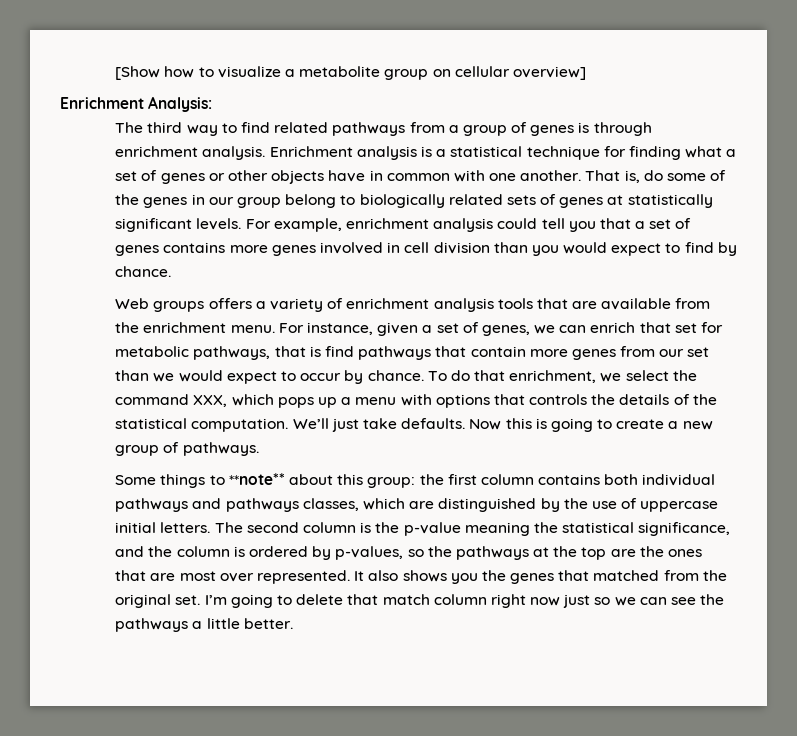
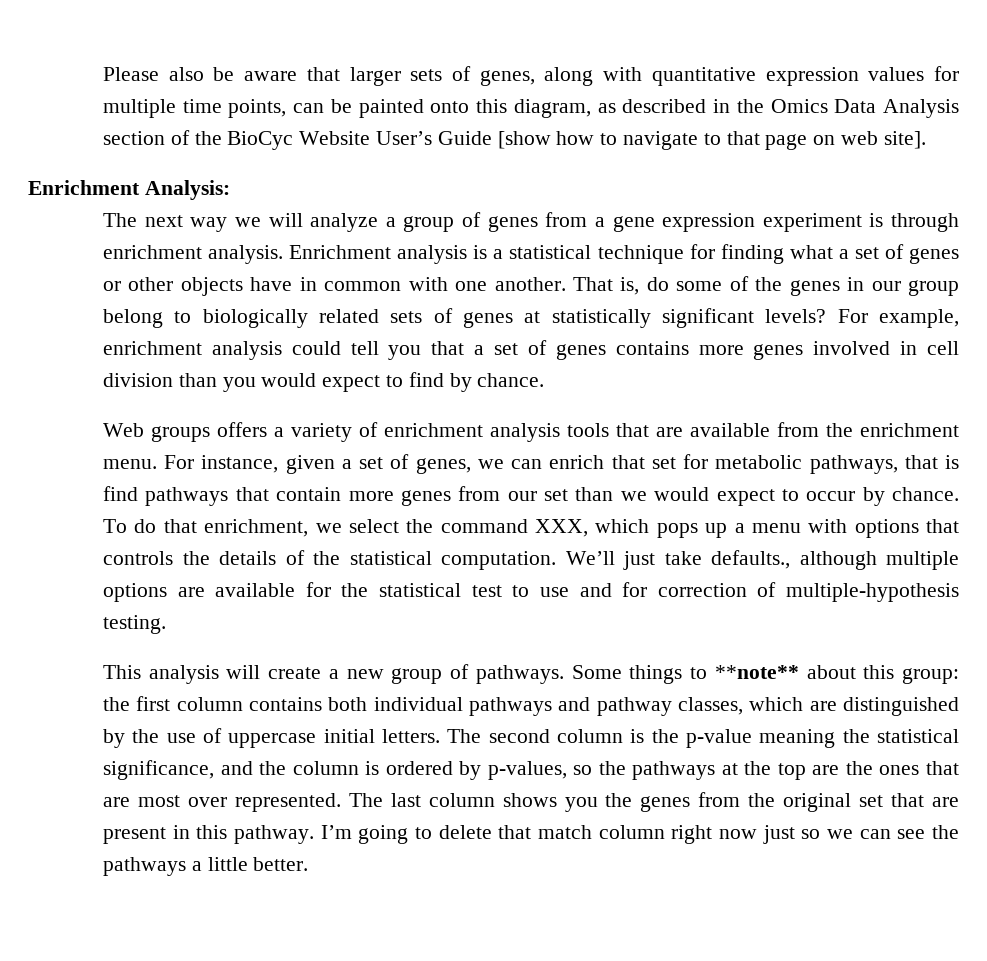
- [Show how to visualize a metabolite group on cellular overview]
+ Please also be aware that larger sets of genes, along with quantitative expression values for multiple time points, can be painted onto this diagram, as described in the Omics Data Analysis section of the BioCyc Website User’s Guide [show how to navigate to that page on web site].
  Enrichment Analysis:
- The third way to find related pathways from a group of genes is through enrichment analysis.
+ The next way we will analyze a group of genes from a gene expression experiment is through enrichment analysis.
- That is, do some of the genes in our group belong to biologically related sets of genes at statistically significant levels.
+ That is, do some of the genes in our group belong to biologically related sets of genes at statistically significant levels?
- We’ll just take defaults. Now this is going to create a new group of pathways.
- Some things to **note** about this group: the first column contains both individual pathways and pathways classes, which are distinguished by the use of uppercase initial letters.
+ We’ll just take defaults., although multiple options are available for the statistical test to use and for correction of multiple-hypothesis testing.
+ This analysis will create a new group of pathways. Some things to **note** about this group: the first column contains both individual pathways and pathway classes, which are distinguished by the use of uppercase initial letters.
- It also shows you the genes that matched from the original set.
+ The last column shows you the genes from the original set that are present in this pathway.

